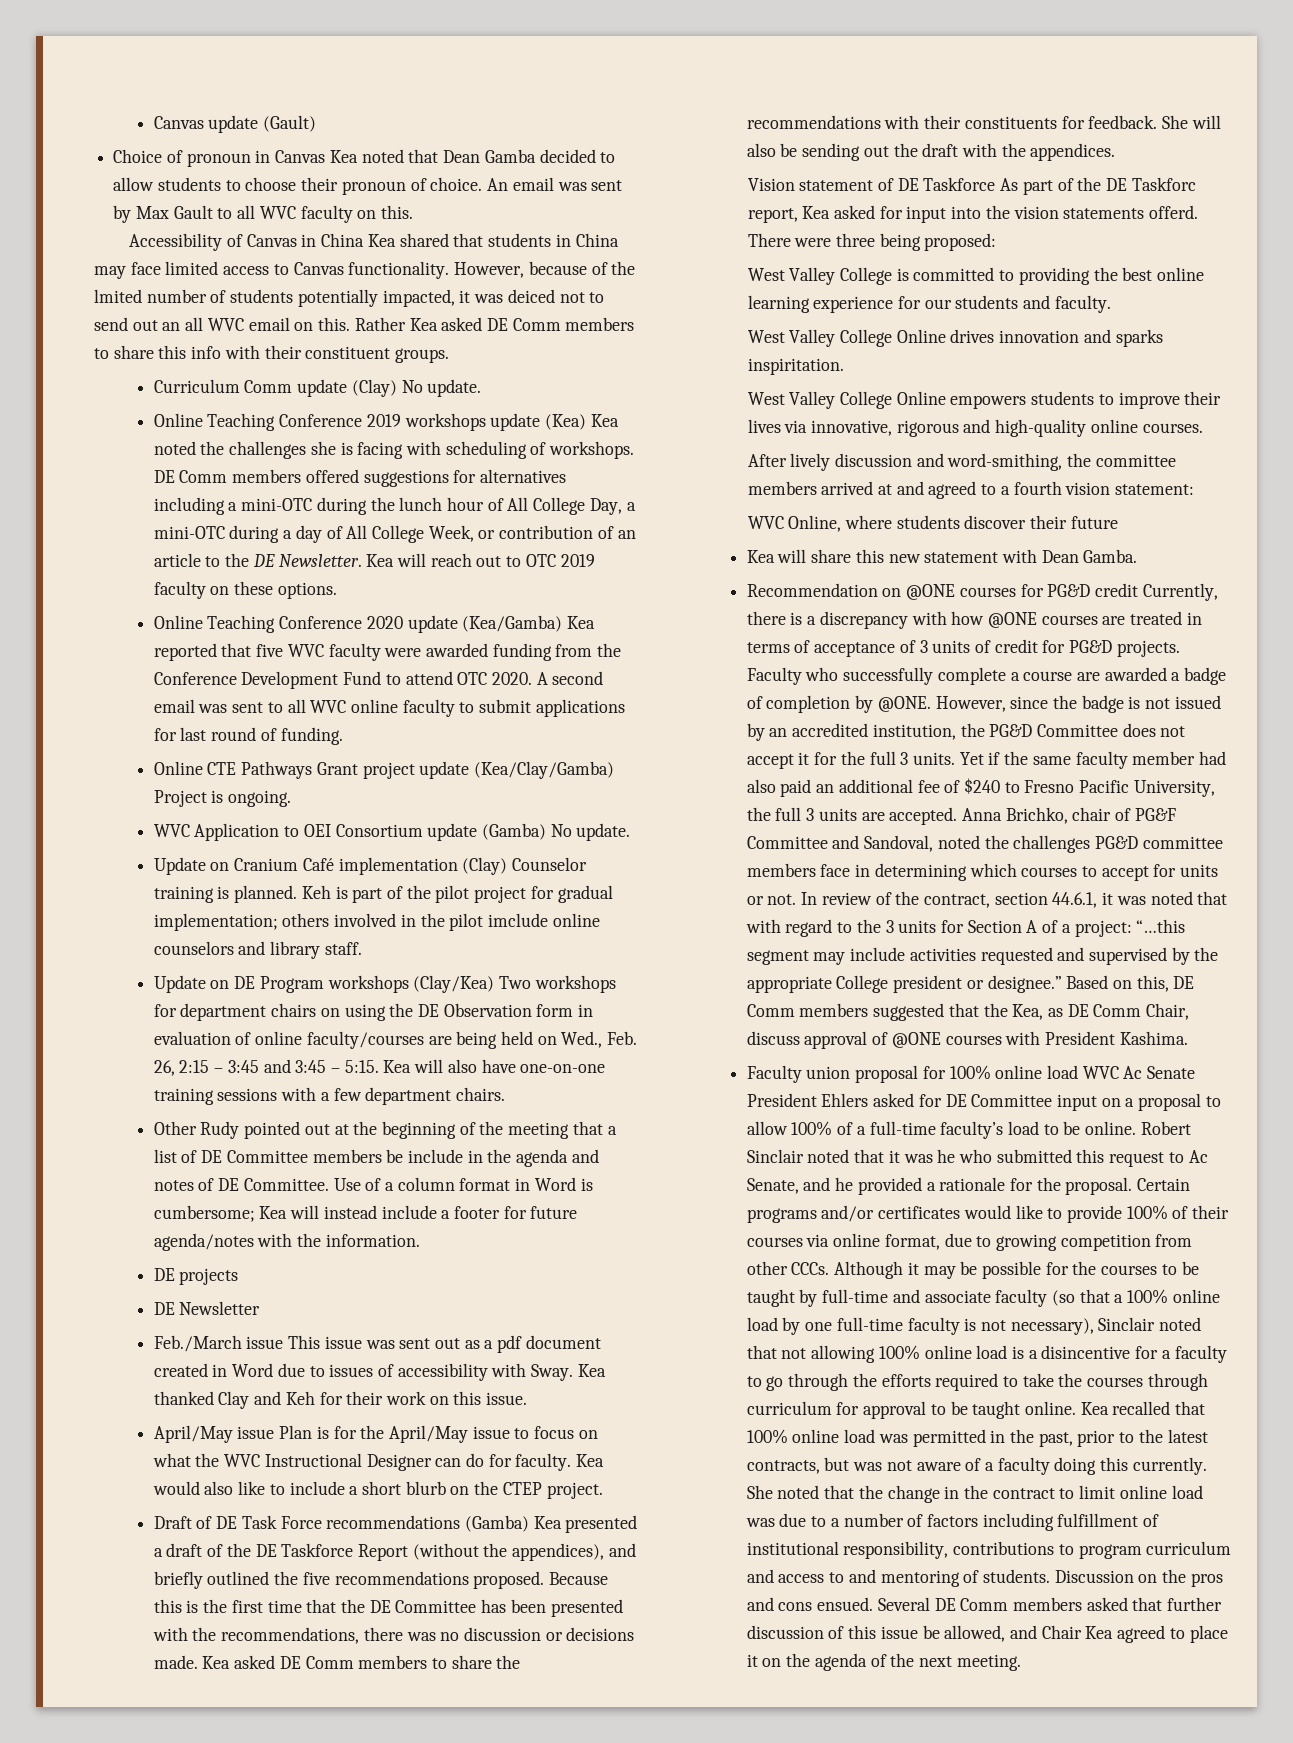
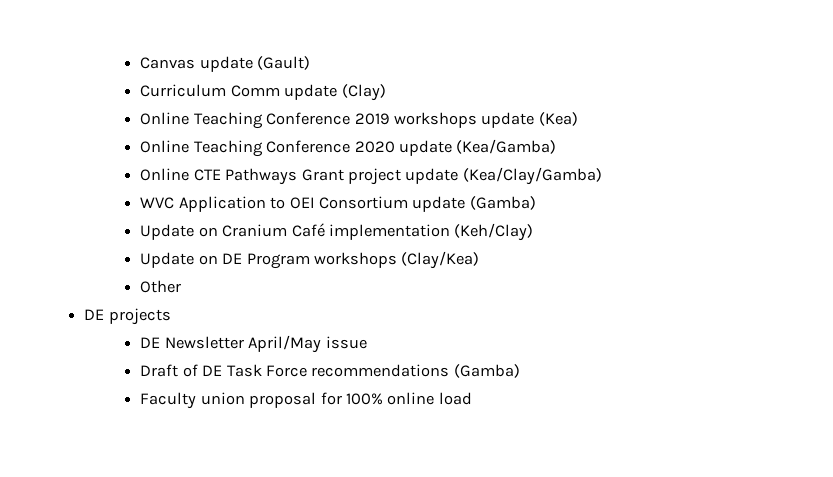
- Choice of pronoun in Canvas Kea noted that Dean Gamba decided to allow students to choose their pronoun of choice. An email was sent by Max Gault to all WVC faculty on this.
- Accessibility of Canvas in China Kea shared that students in China may face limited access to Canvas functionality. However, because of the lmited number of students potentially impacted, it was deiced not to send out an all WVC email on this. Rather Kea asked DE Comm members to share this info with their constituent groups.
- Curriculum Comm update (Clay) No update.
+ Curriculum Comm update (Clay)
- Online Teaching Conference 2019 workshops update (Kea) Kea noted the challenges she is facing with scheduling of workshops. DE Comm members offered suggestions for alternatives including a mini-OTC during the lunch hour of All College Day, a mini-OTC during a day of All College Week, or contribution of an article to the DE Newsletter. Kea will reach out to OTC 2019 faculty on these options.
+ Online Teaching Conference 2019 workshops update (Kea)
- Online Teaching Conference 2020 update (Kea/Gamba) Kea reported that five WVC faculty were awarded funding from the Conference Development Fund to attend OTC 2020. A second email was sent to all WVC online faculty to submit applications for last round of funding.
+ Online Teaching Conference 2020 update (Kea/Gamba)
- Online CTE Pathways Grant project update (Kea/Clay/Gamba) Project is ongoing.
+ Online CTE Pathways Grant project update (Kea/Clay/Gamba)
- WVC Application to OEI Consortium update (Gamba) No update.
+ WVC Application to OEI Consortium update (Gamba)
- Update on Cranium Café implementation (Clay) Counselor training is planned. Keh is part of the pilot project for gradual implementation; others involved in the pilot imclude online counselors and library staff.
+ Update on Cranium Café implementation (Keh/Clay)
- Update on DE Program workshops (Clay/Kea) Two workshops for department chairs on using the DE Observation form in evaluation of online faculty/courses are being held on Wed., Feb. 26, 2:15 – 3:45 and 3:45 – 5:15. Kea will also have one-on-one training sessions with a few department chairs.
- Other Rudy pointed out at the beginning of the meeting that a list of DE Committee members be include in the agenda and notes of DE Committee. Use of a column format in Word is cumbersome; Kea will instead include a footer for future agenda/notes with the information.
+ Update on DE Program workshops (Clay/Kea)
+ Other
  DE projects
- DE Newsletter
- Feb./March issue This issue was sent out as a pdf document created in Word due to issues of accessibility with Sway. Kea thanked Clay and Keh for their work on this issue.
- April/May issue Plan is for the April/May issue to focus on what the WVC Instructional Designer can do for faculty. Kea would also like to include a short blurb on the CTEP project.
+ DE Newsletter April/May issue
- Draft of DE Task Force recommendations (Gamba) Kea presented a draft of the DE Taskforce Report (without the appendices), and briefly outlined the five recommendations proposed. Because this is the first time that the DE Committee has been presented with the recommendations, there was no discussion or decisions made. Kea asked DE Comm members to share the recommendations with their constituents for feedback. She will also be sending out the draft with the appendices.
- Vision statement of DE Taskforce As part of the DE Taskforc report, Kea asked for input into the vision statements offerd. There were three being proposed:
- West Valley College is committed to providing the best online learning experience for our students and faculty.
- West Valley College Online drives innovation and sparks inspiritation.
- West Valley College Online empowers students to improve their lives via innovative, rigorous and high-quality online courses.
- After lively discussion and word-smithing, the committee members arrived at and agreed to a fourth vision statement:
- WVC Online, where students discover their future
- Kea will share this new statement with Dean Gamba.
- Recommendation on @ONE courses for PG&D credit Currently, there is a discrepancy with how @ONE courses are treated in terms of acceptance of 3 units of credit for PG&D projects. Faculty who successfully complete a course are awarded a badge of completion by @ONE. However, since the badge is not issued by an accredited institution, the PG&D Committee does not accept it for the full 3 units. Yet if the same faculty member had also paid an additional fee of $240 to Fresno Pacific University, the full 3 units are accepted. Anna Brichko, chair of PG&F Committee and Sandoval, noted the challenges PG&D committee members face in determining which courses to accept for units or not. In review of the contract, section 44.6.1, it was noted that with regard to the 3 units for Section A of a project: “…this segment may include activities requested and supervised by the appropriate College president or designee.” Based on this, DE Comm members suggested that the Kea, as DE Comm Chair, discuss approval of @ONE courses with President Kashima.
+ Draft of DE Task Force recommendations (Gamba)
- Faculty union proposal for 100% online load WVC Ac Senate President Ehlers asked for DE Committee input on a proposal to allow 100% of a full-time faculty’s load to be online. Robert Sinclair noted that it was he who submitted this request to Ac Senate, and he provided a rationale for the proposal. Certain programs and/or certificates would like to provide 100% of their courses via online format, due to growing competition from other CCCs. Although it may be possible for the courses to be taught by full-time and associate faculty (so that a 100% online load by one full-time faculty is not necessary), Sinclair noted that not allowing 100% online load is a disincentive for a faculty to go through the efforts required to take the courses through curriculum for approval to be taught online. Kea recalled that 100% online load was permitted in the past, prior to the latest contracts, but was not aware of a faculty doing this currently. She noted that the change in the contract to limit online load was due to a number of factors including fulfillment of institutional responsibility, contributions to program curriculum and access to and mentoring of students. Discussion on the pros and cons ensued. Several DE Comm members asked that further discussion of this issue be allowed, and Chair Kea agreed to place it on the agenda of the next meeting.
+ Faculty union proposal for 100% online load

